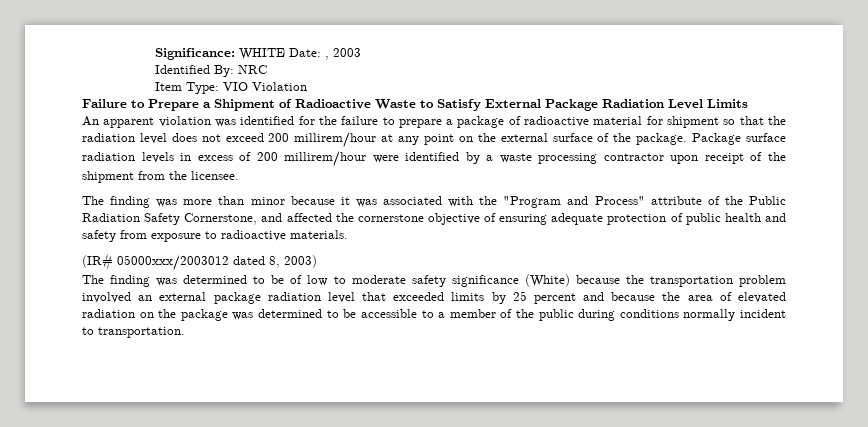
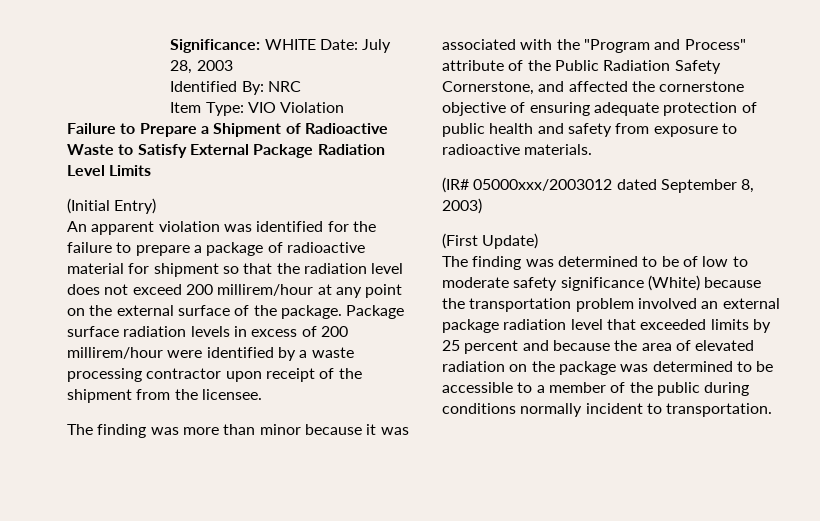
- Significance: WHITE Date: , 2003
+ Significance: WHITE Date: July 28, 2003
+ (Initial Entry)
- (IR# 05000xxx/2003012 dated 8, 2003)
+ (IR# 05000xxx/2003012 dated September 8, 2003)
+ (First Update)

